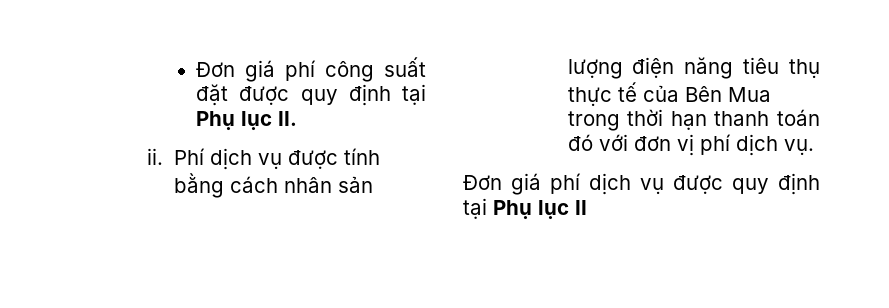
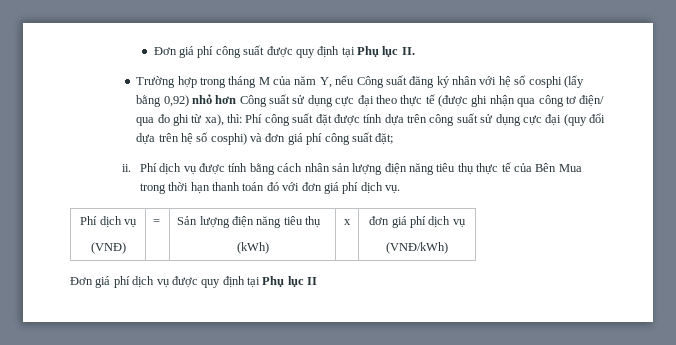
- Đơn giá phí công suất đặt được quy định tại Phụ lục II.
+ Đơn giá phí công suất được quy định tại Phụ lục II.
+ Trường hợp trong tháng M của năm Y, nếu Công suất đăng ký nhân với hệ số cosphi (lấy bằng 0,92) nhỏ hơn Công suất sử dụng cực đại theo thực tế (được ghi nhận qua công tơ điện/ qua đo ghi từ xa), thì: Phí công suất đặt được tính dựa trên công suất sử dụng cực đại (quy đổi dựa trên hệ số cosphi) và đơn giá phí công suất đặt;
- Phí dịch vụ được tính bằng cách nhân sản lượng điện năng tiêu thụ thực tế của Bên Mua trong thời hạn thanh toán đó với đơn vị phí dịch vụ.
+ Phí dịch vụ được tính bằng cách nhân sản lượng điện năng tiêu thụ thực tế của Bên Mua trong thời hạn thanh toán đó với đơn giá phí dịch vụ.
+ Phí dịch vụ
+ (VNĐ) | = | Sản lượng điện năng tiêu thụ
+ (kWh) | x | đơn giá phí dịch vụ
+ (VNĐ/kWh)

